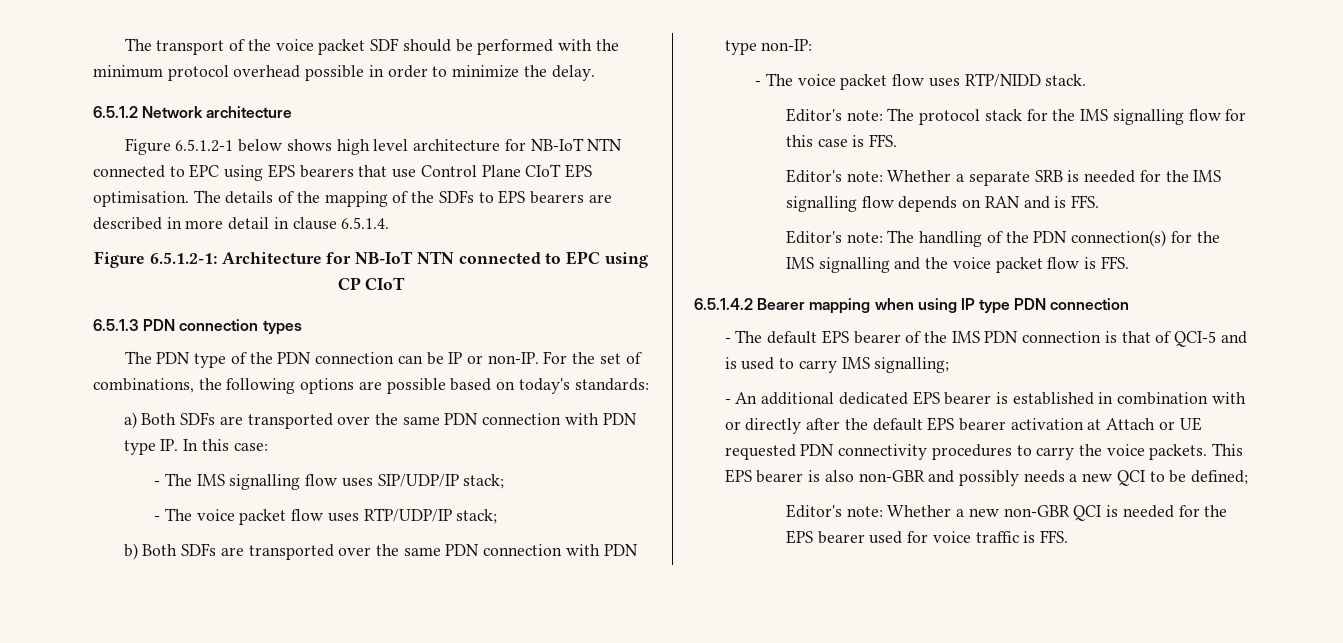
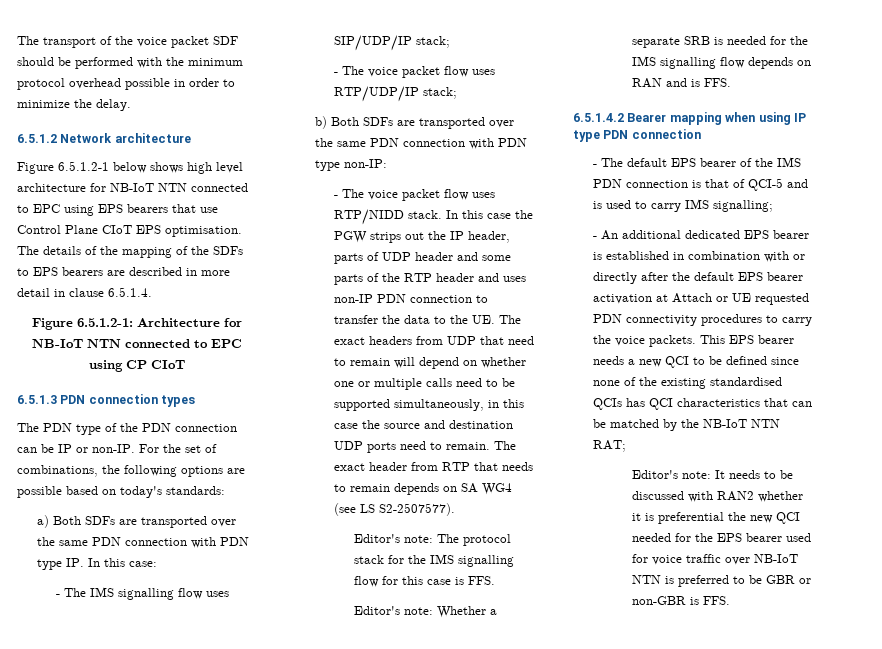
+ In this case the PGW strips out the IP header, parts of UDP header and some parts of the RTP header and uses non-IP PDN connection to transfer the data to the UE. The exact headers from UDP that need to remain will depend on whether one or multiple calls need to be supported simultaneously, in this case the source and destination UDP ports need to remain. The exact header from RTP that needs to remain depends on SA WG4 (see LS S2-2507577).
- Editor's note: The handling of the PDN connection(s) for the IMS signalling and the voice packet flow is FFS.
- This EPS bearer is also non-GBR and possibly needs a new QCI to be defined;
- Editor's note: Whether a new non-GBR QCI is needed for the EPS bearer used for voice traffic is FFS.
+ This EPS bearer needs a new QCI to be defined since none of the existing standardised QCIs has QCI characteristics that can be matched by the NB-IoT NTN RAT;
+ Editor's note: It needs to be discussed with RAN2 whether it is preferential the new QCI needed for the EPS bearer used for voice traffic over NB-IoT NTN is preferred to be GBR or non-GBR is FFS.

